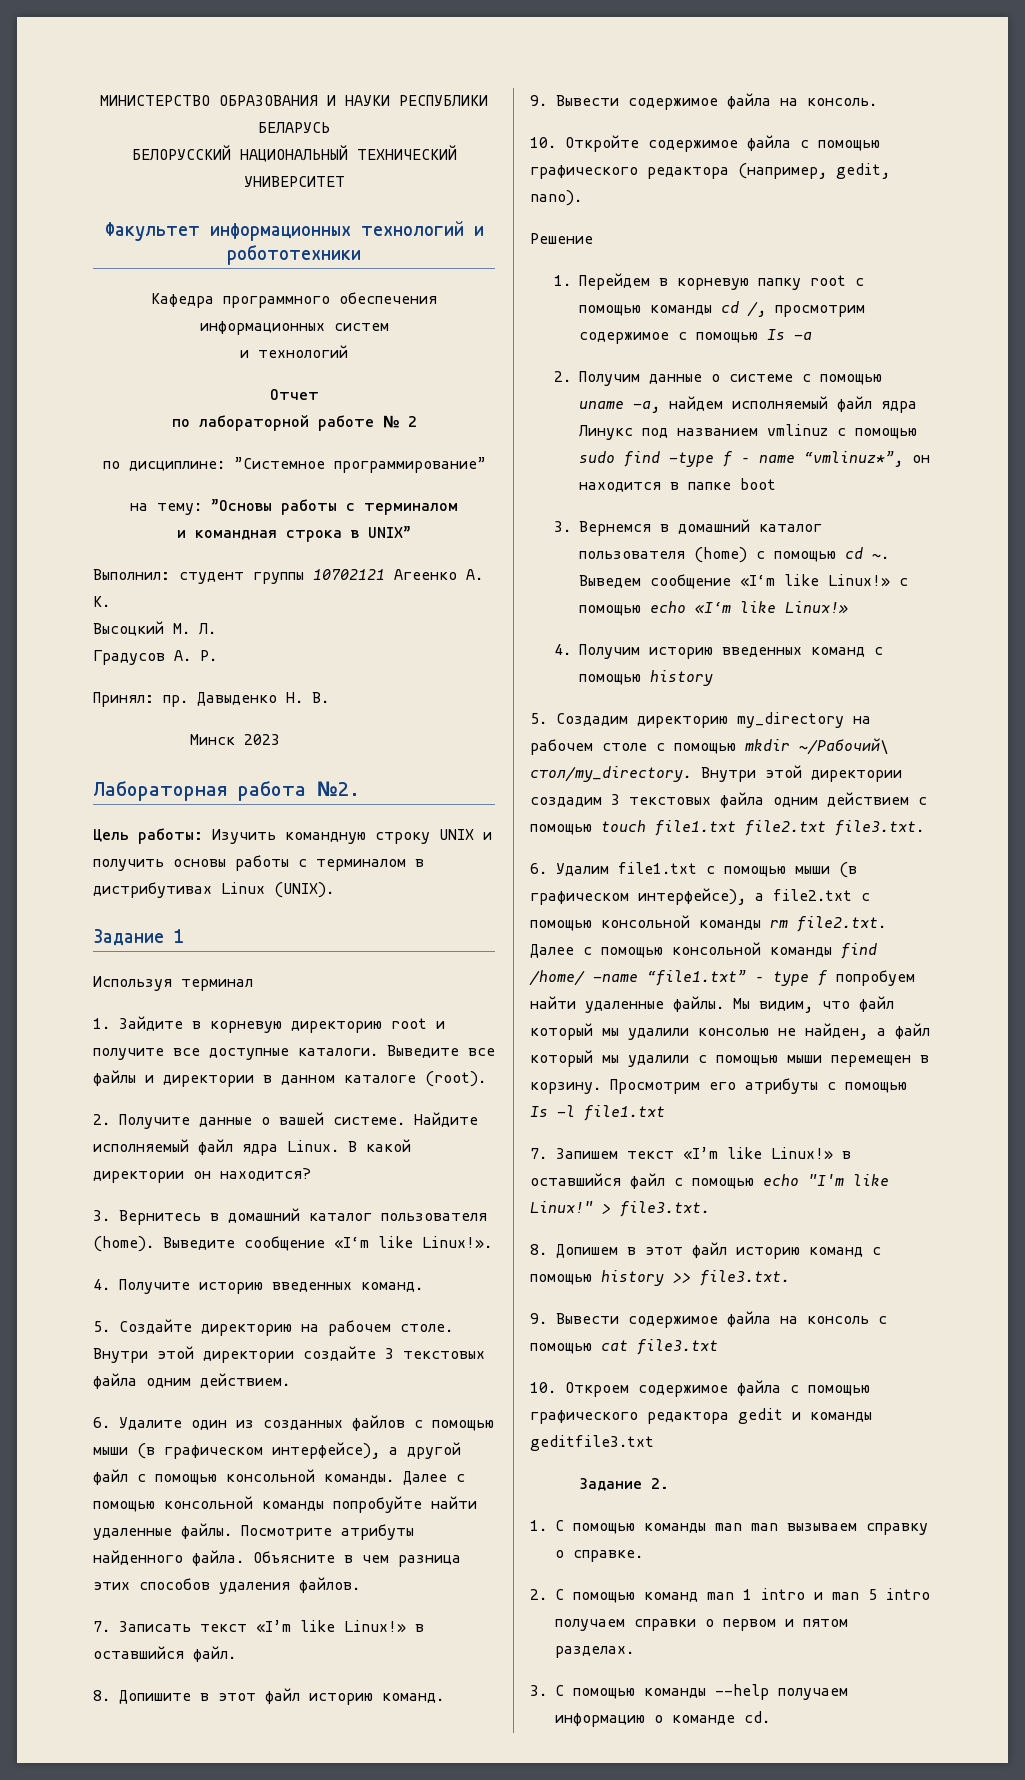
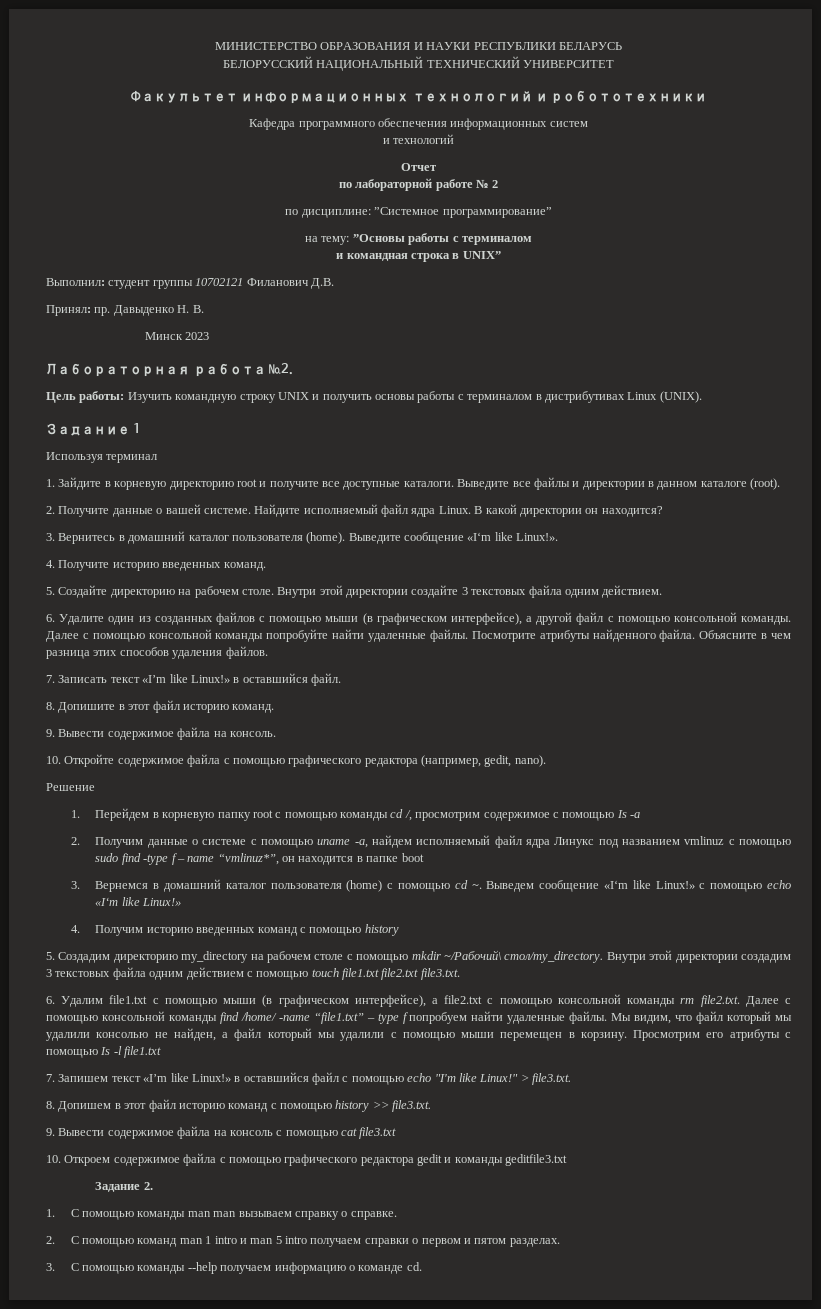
- Выполнил: студент группы 10702121 Агеенко А. К.
- Высоцкий М. Л.
- Градусов А. Р.
+ Выполнил: студент группы 10702121 Филанович Д.В.

